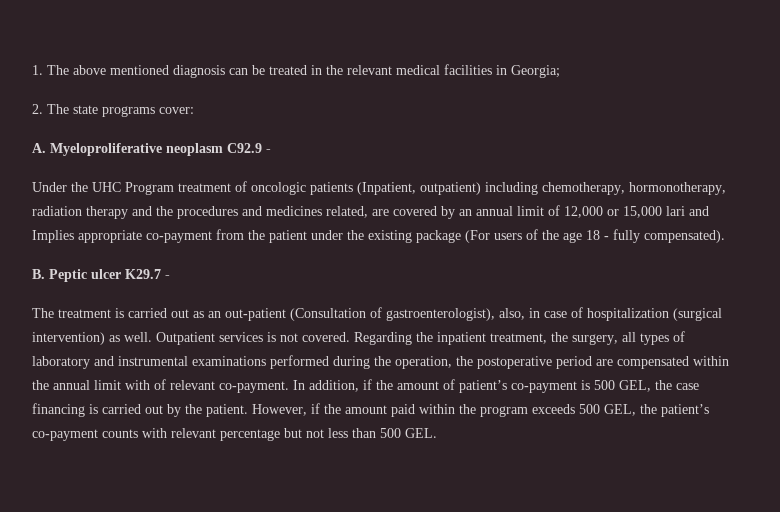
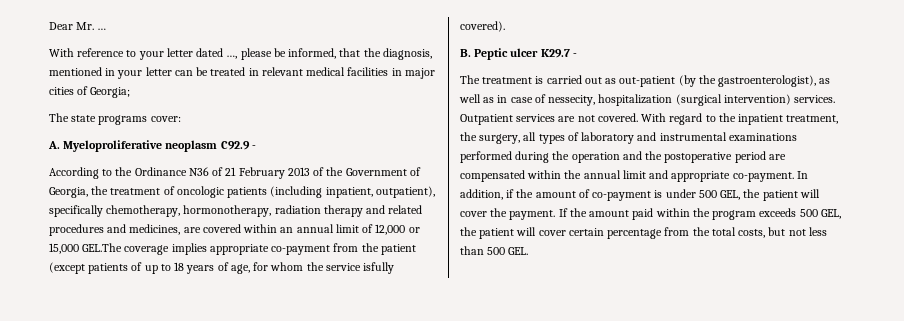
- 1. The above mentioned diagnosis can be treated in the relevant medical facilities in Georgia;
+ Dear Mr. …
+ With reference to your letter dated …, please be informed, that the diagnosis, mentioned in your letter can be treated in relevant medical facilities in major cities of Georgia;
- 2. The state programs cover:
+ The state programs cover:
- Under the UHC Program treatment of oncologic patients (Inpatient, outpatient) including chemotherapy, hormonotherapy, radiation therapy and the procedures and medicines related, are covered by an annual limit of 12,000 or 15,000 lari and Implies appropriate co-payment from the patient under the existing package (For users of the age 18 - fully compensated).
+ According to the Ordinance N36 of 21 February 2013 of the Government of Georgia, the treatment of oncologic patients (including inpatient, outpatient), specifically chemotherapy, hormonotherapy, radiation therapy and related procedures and medicines, are covered within an annual limit of 12,000 or 15,000 GEL.The coverage implies appropriate co-payment from the patient (except patients of up to 18 years of age, for whom the service isfully covered).
- The treatment is carried out as an out-patient (Consultation of gastroenterologist), also, in case of hospitalization (surgical intervention) as well.
+ The treatment is carried out as out-patient (by the gastroenterologist), as well as in case of nessecity, hospitalization (surgical intervention) services.
- Outpatient services is not covered.
+ Outpatient services are not covered.
- Regarding the inpatient treatment, the surgery, all types of laboratory and instrumental examinations performed during the operation, the postoperative period are compensated within the annual limit with of relevant co-payment.
+ With regard to the inpatient treatment, the surgery, all types of laboratory and instrumental examinations performed during the operation and the postoperative period are compensated within the annual limit and appropriate co-payment.
- In addition, if the amount of patient’s co-payment is 500 GEL, the case financing is carried out by the patient. However, if the amount paid within the program exceeds 500 GEL, the patient’s co-payment counts with relevant percentage but not less than 500 GEL.
+ In addition, if the amount of co-payment is under 500 GEL, the patient will cover the payment. If the amount paid within the program exceeds 500 GEL, the patient will cover certain percentage from the total costs, but not less than 500 GEL.

